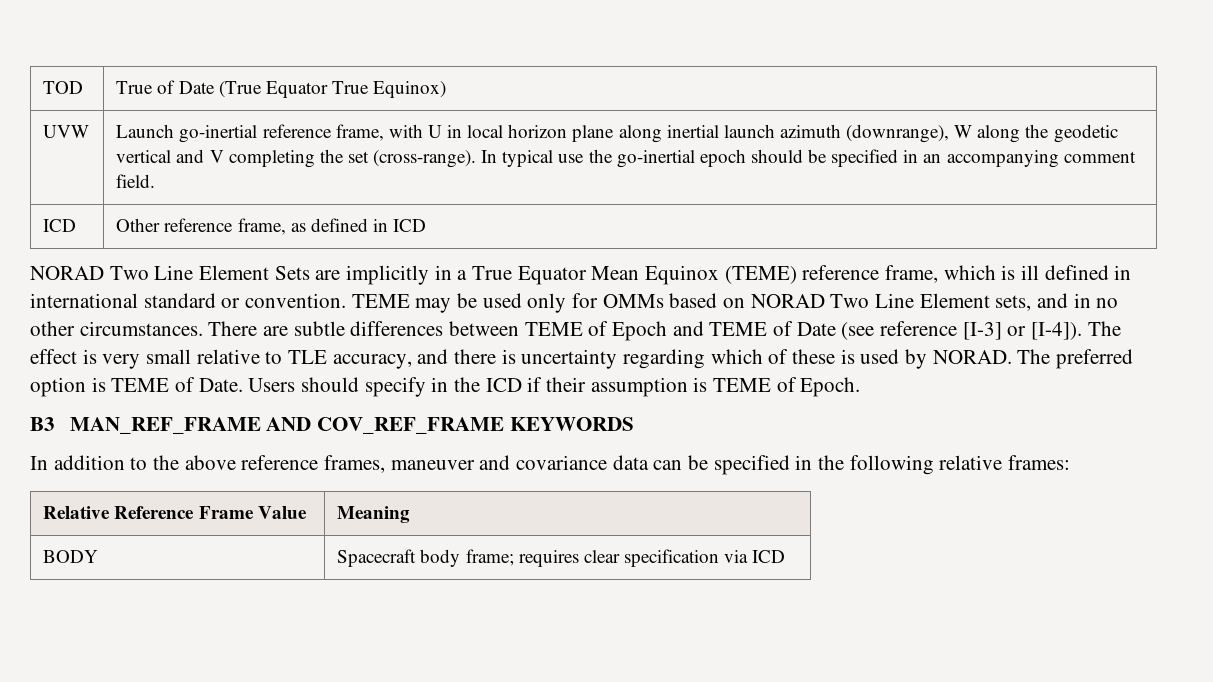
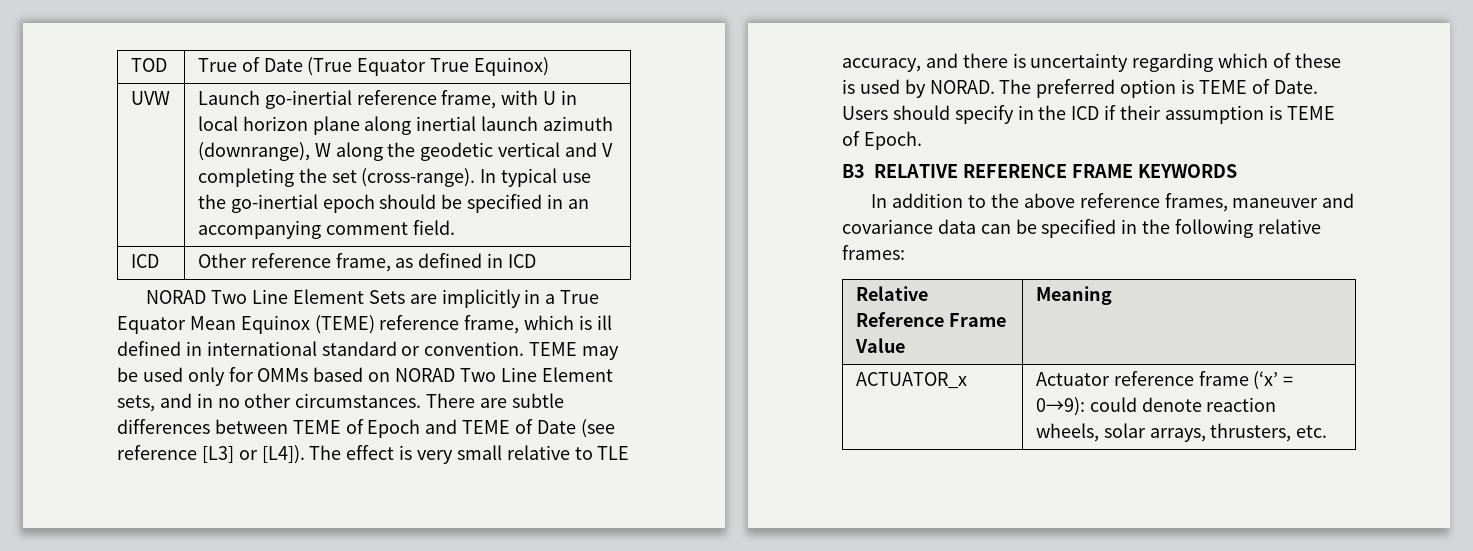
- There are subtle differences between TEME of Epoch and TEME of Date (see reference [I-3] or [I-4]).
+ There are subtle differences between TEME of Epoch and TEME of Date (see reference [L3] or [L4]).
- B3 MAN_REF_FRAME AND COV_REF_FRAME KEYWORDS
+ B3 RELATIVE REFERENCE FRAME KEYWORDS
- BODY | Spacecraft body frame; requires clear specification via ICD
+ ACTUATOR_x | Actuator reference frame (‘x’ = 0→9): could denote reaction wheels, solar arrays, thrusters, etc.

